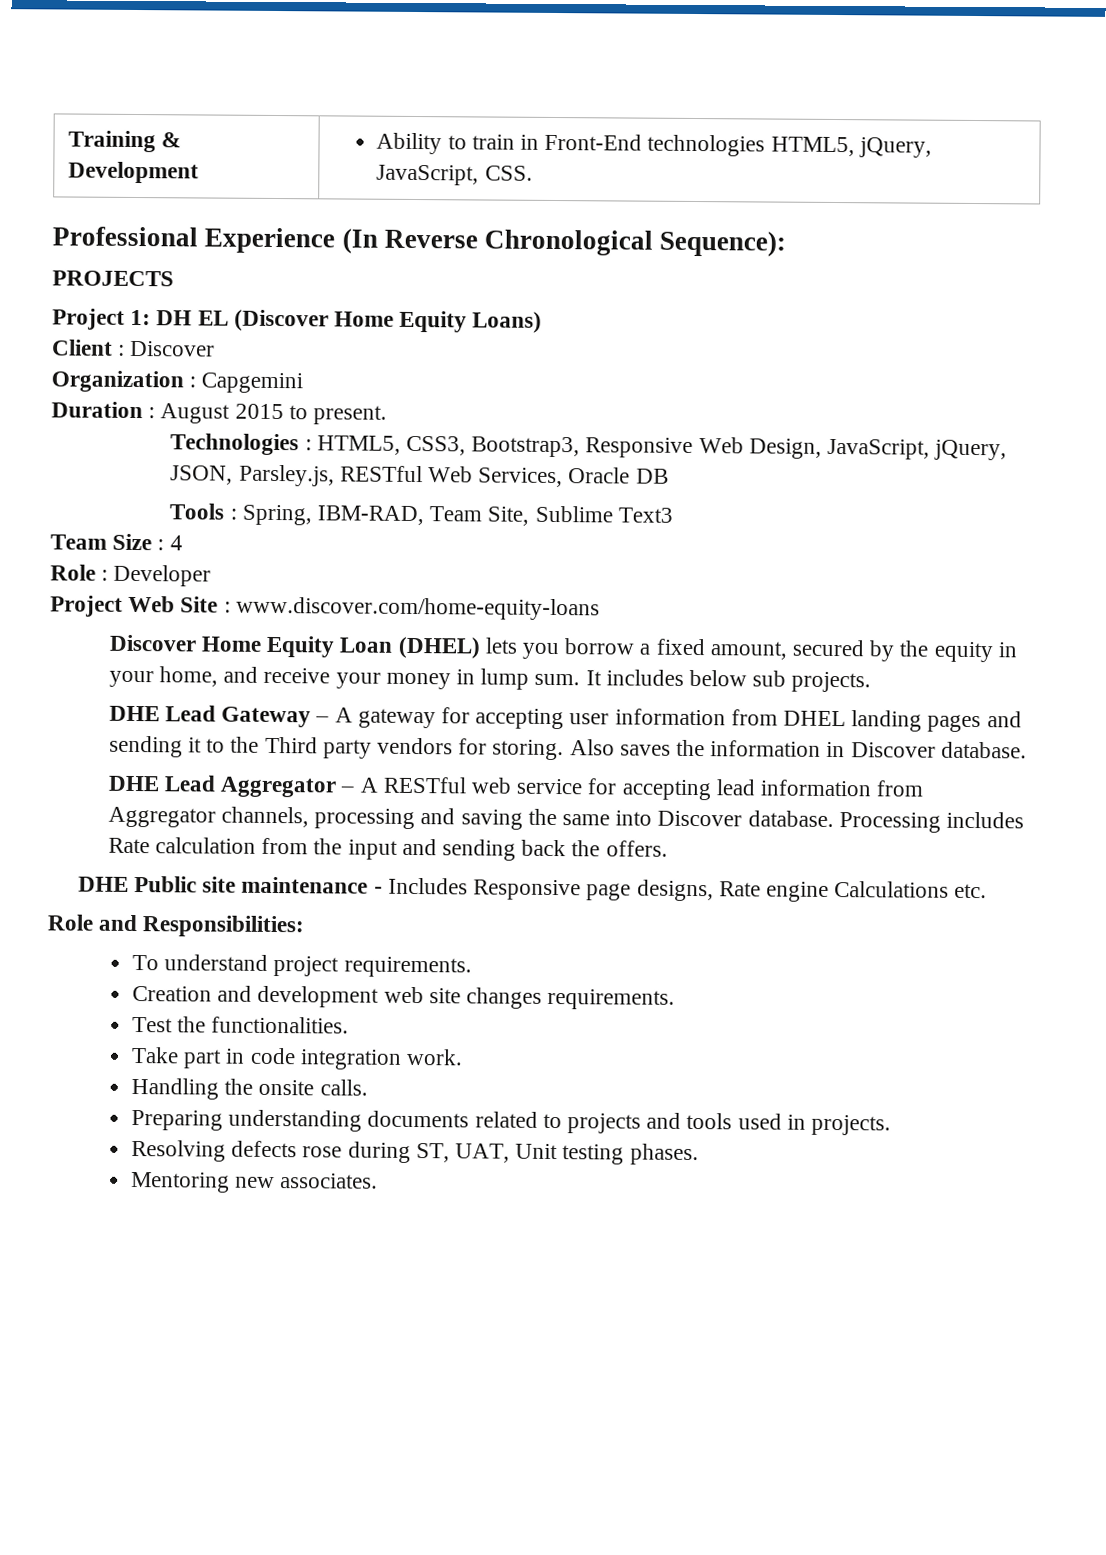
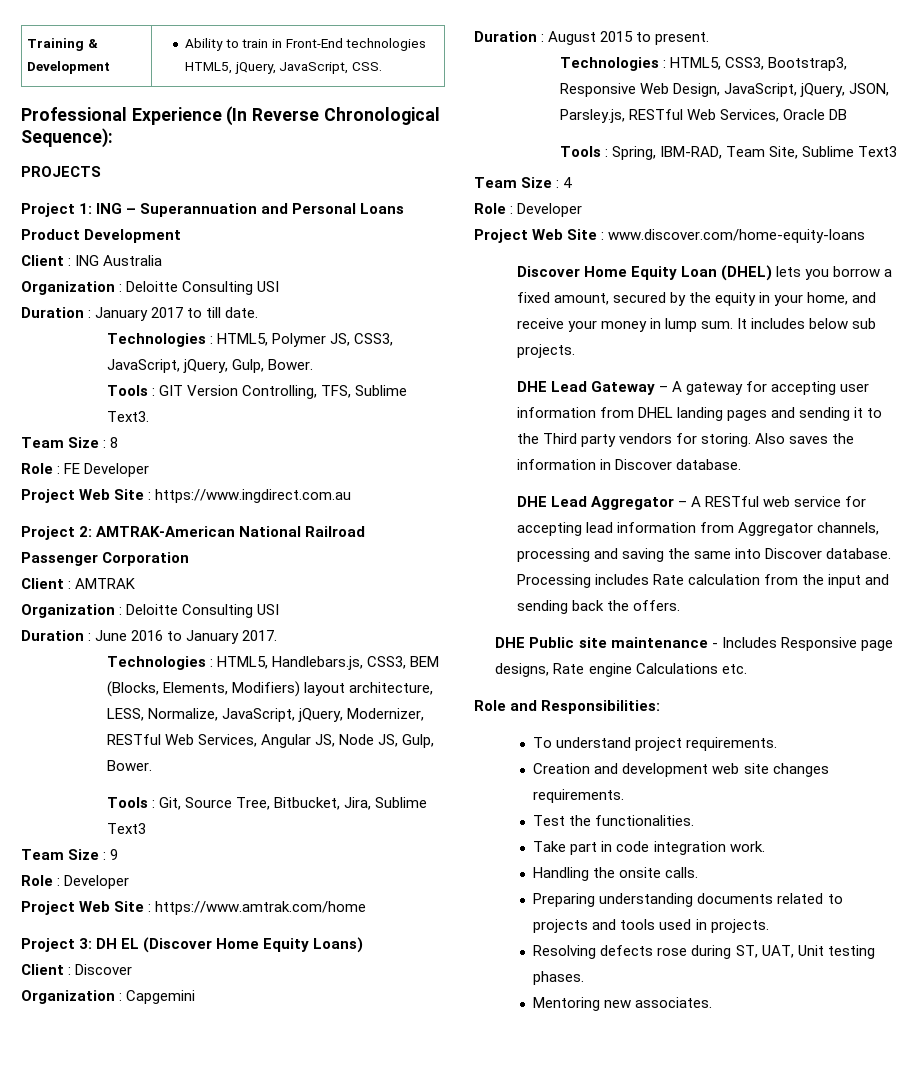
- Project 1: DH EL (Discover Home Equity Loans)
+ Project 1: ING – Superannuation and Personal Loans Product Development
+ Client : ING Australia
+ Organization : Deloitte Consulting USI
+ Duration : January 2017 to till date.
+ Technologies : HTML5, Polymer JS, CSS3, JavaScript, jQuery, Gulp, Bower.
+ Tools : GIT Version Controlling, TFS, Sublime Text3.
+ Team Size : 8
+ Role : FE Developer
+ Project Web Site : https://www.ingdirect.com.au
+ Project 2: AMTRAK-American National Railroad Passenger Corporation
+ Client : AMTRAK
+ Organization : Deloitte Consulting USI
+ Duration : June 2016 to January 2017.
+ Technologies : HTML5, Handlebars.js, CSS3, BEM (Blocks, Elements, Modifiers) layout architecture, LESS, Normalize, JavaScript, jQuery, Modernizer, RESTful Web Services, Angular JS, Node JS, Gulp, Bower.
+ Tools : Git, Source Tree, Bitbucket, Jira, Sublime Text3
+ Team Size : 9
+ Role : Developer
+ Project Web Site : https://www.amtrak.com/home
+ Project 3: DH EL (Discover Home Equity Loans)

